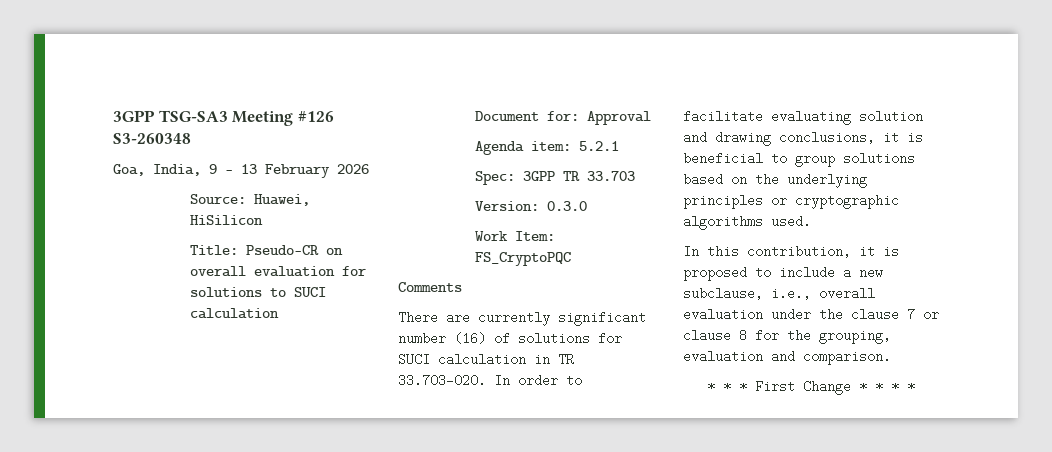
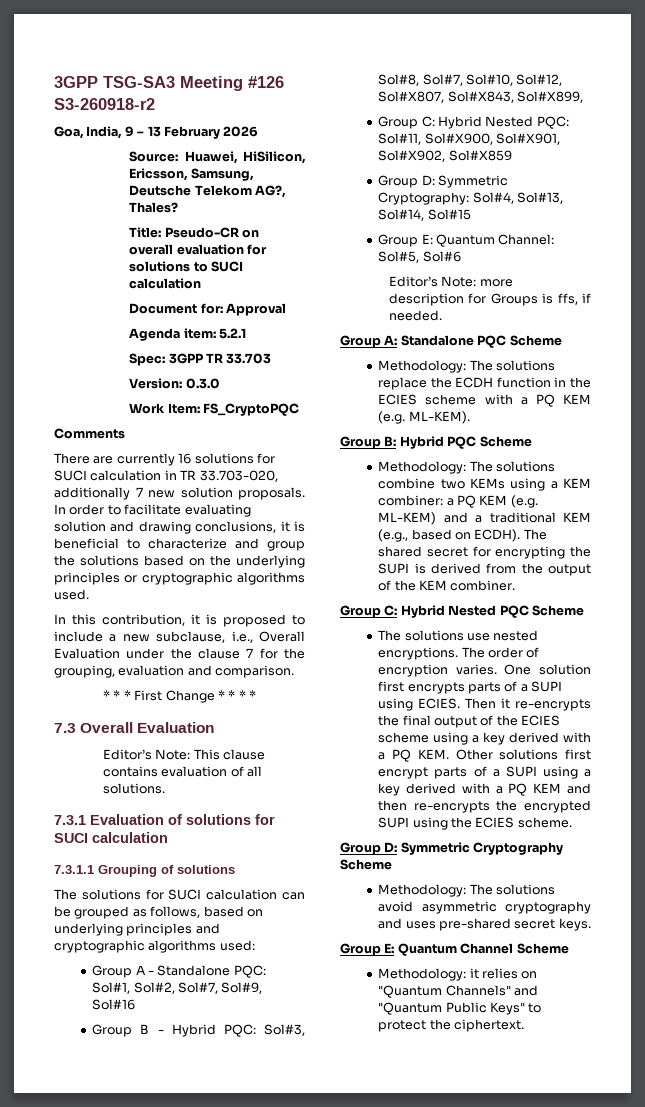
- 3GPP TSG-SA3 Meeting #126 S3-260348
+ 3GPP TSG-SA3 Meeting #126 S3-260918-r2
- Source: Huawei, HiSilicon
+ Source: Huawei, HiSilicon, Ericsson, Samsung, Deutsche Telekom AG?, Thales?
- There are currently significant number (16) of solutions for SUCI calculation in TR 33.703-020. In order to facilitate evaluating solution and drawing conclusions, it is beneficial to group solutions based on the underlying principles or cryptographic algorithms used.
+ There are currently 16 solutions for SUCI calculation in TR 33.703-020, additionally 7 new solution proposals. In order to facilitate evaluating solution and drawing conclusions, it is beneficial to characterize and group the solutions based on the underlying principles or cryptographic algorithms used.
- In this contribution, it is proposed to include a new subclause, i.e., overall evaluation under the clause 7 or clause 8 for the grouping, evaluation and comparison.
+ In this contribution, it is proposed to include a new subclause, i.e., Overall Evaluation under the clause 7 for the grouping, evaluation and comparison.
+ 7.3 Overall Evaluation
+ Editor’s Note: This clause contains evaluation of all solutions.
+ 7.3.1 Evaluation of solutions for SUCI calculation
+ 7.3.1.1 Grouping of solutions
+ The solutions for SUCI calculation can be grouped as follows, based on underlying principles and cryptographic algorithms used:
+ Group A - Standalone PQC: Sol#1, Sol#2, Sol#7, Sol#9, Sol#16
+ Group B - Hybrid PQC: Sol#3, Sol#8, Sol#7, Sol#10, Sol#12, Sol#X807, Sol#X843, Sol#X899,
+ Group C: Hybrid Nested PQC: Sol#11, Sol#X900, Sol#X901, Sol#X902, Sol#X859
+ Group D: Symmetric Cryptography: Sol#4, Sol#13, Sol#14, Sol#15
+ Group E: Quantum Channel: Sol#5, Sol#6
+ Editor’s Note: more description for Groups is ffs, if needed.
+ Group A: Standalone PQC Scheme
+ Methodology: The solutions replace the ECDH function in the ECIES scheme with a PQ KEM (e.g. ML-KEM).
+ Group B: Hybrid PQC Scheme
+ Methodology: The solutions combine two KEMs using a KEM combiner: a PQ KEM (e.g. ML-KEM) and a traditional KEM (e.g., based on ECDH). The shared secret for encrypting the SUPI is derived from the output of the KEM combiner.
+ Group C: Hybrid Nested PQC Scheme
+ The solutions use nested encryptions. The order of encryption varies. One solution first encrypts parts of a SUPI using ECIES. Then it re-encrypts the final output of the ECIES scheme using a key derived with a PQ KEM. Other solutions first encrypt parts of a SUPI using a key derived with a PQ KEM and then re-encrypts the encrypted SUPI using the ECIES scheme.
+ Group D: Symmetric Cryptography Scheme
+ Methodology: The solutions avoid asymmetric cryptography and uses pre-shared secret keys.
+ Group E: Quantum Channel Scheme
+ Methodology: it relies on "Quantum Channels" and "Quantum Public Keys" to protect the ciphertext.

